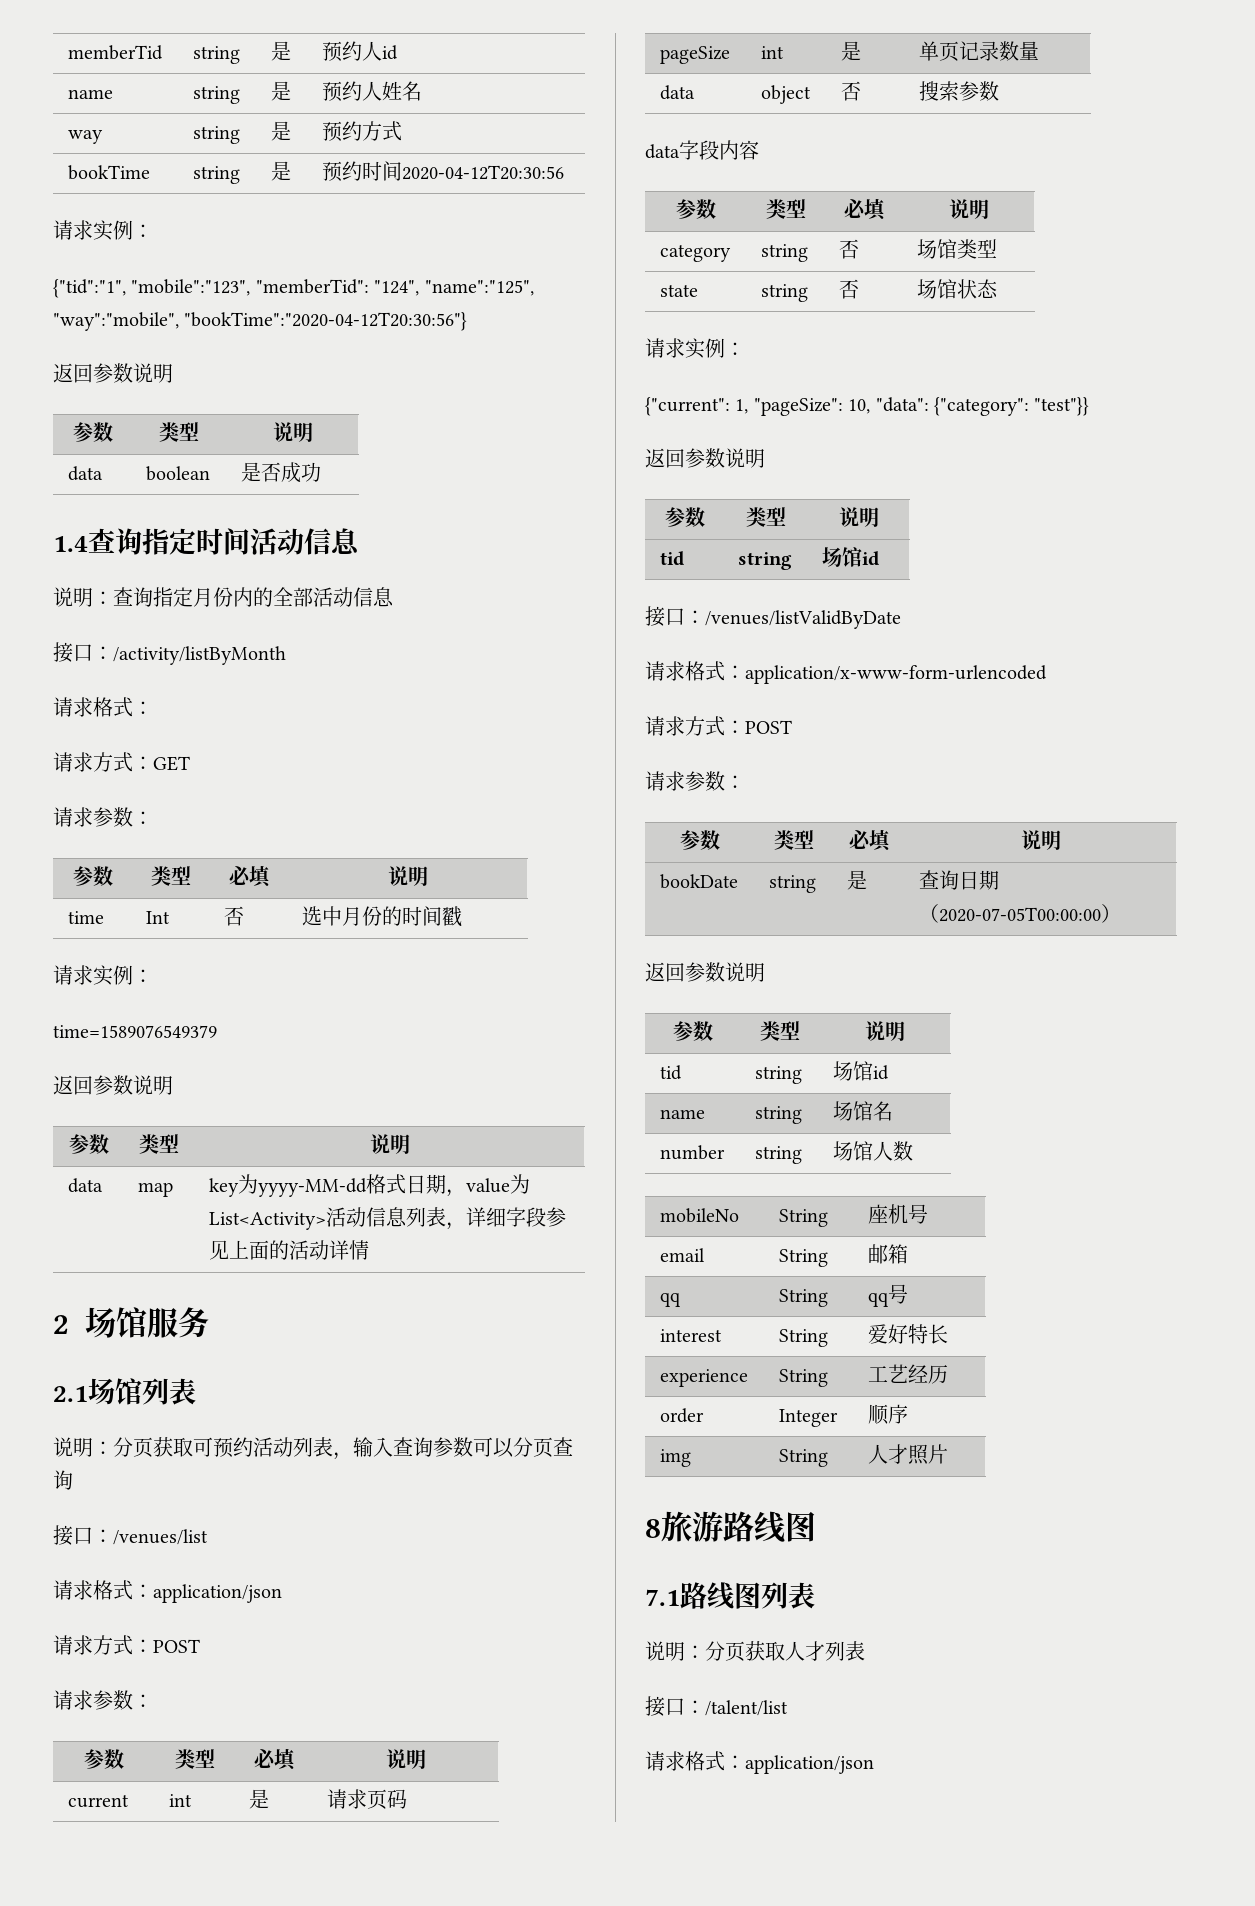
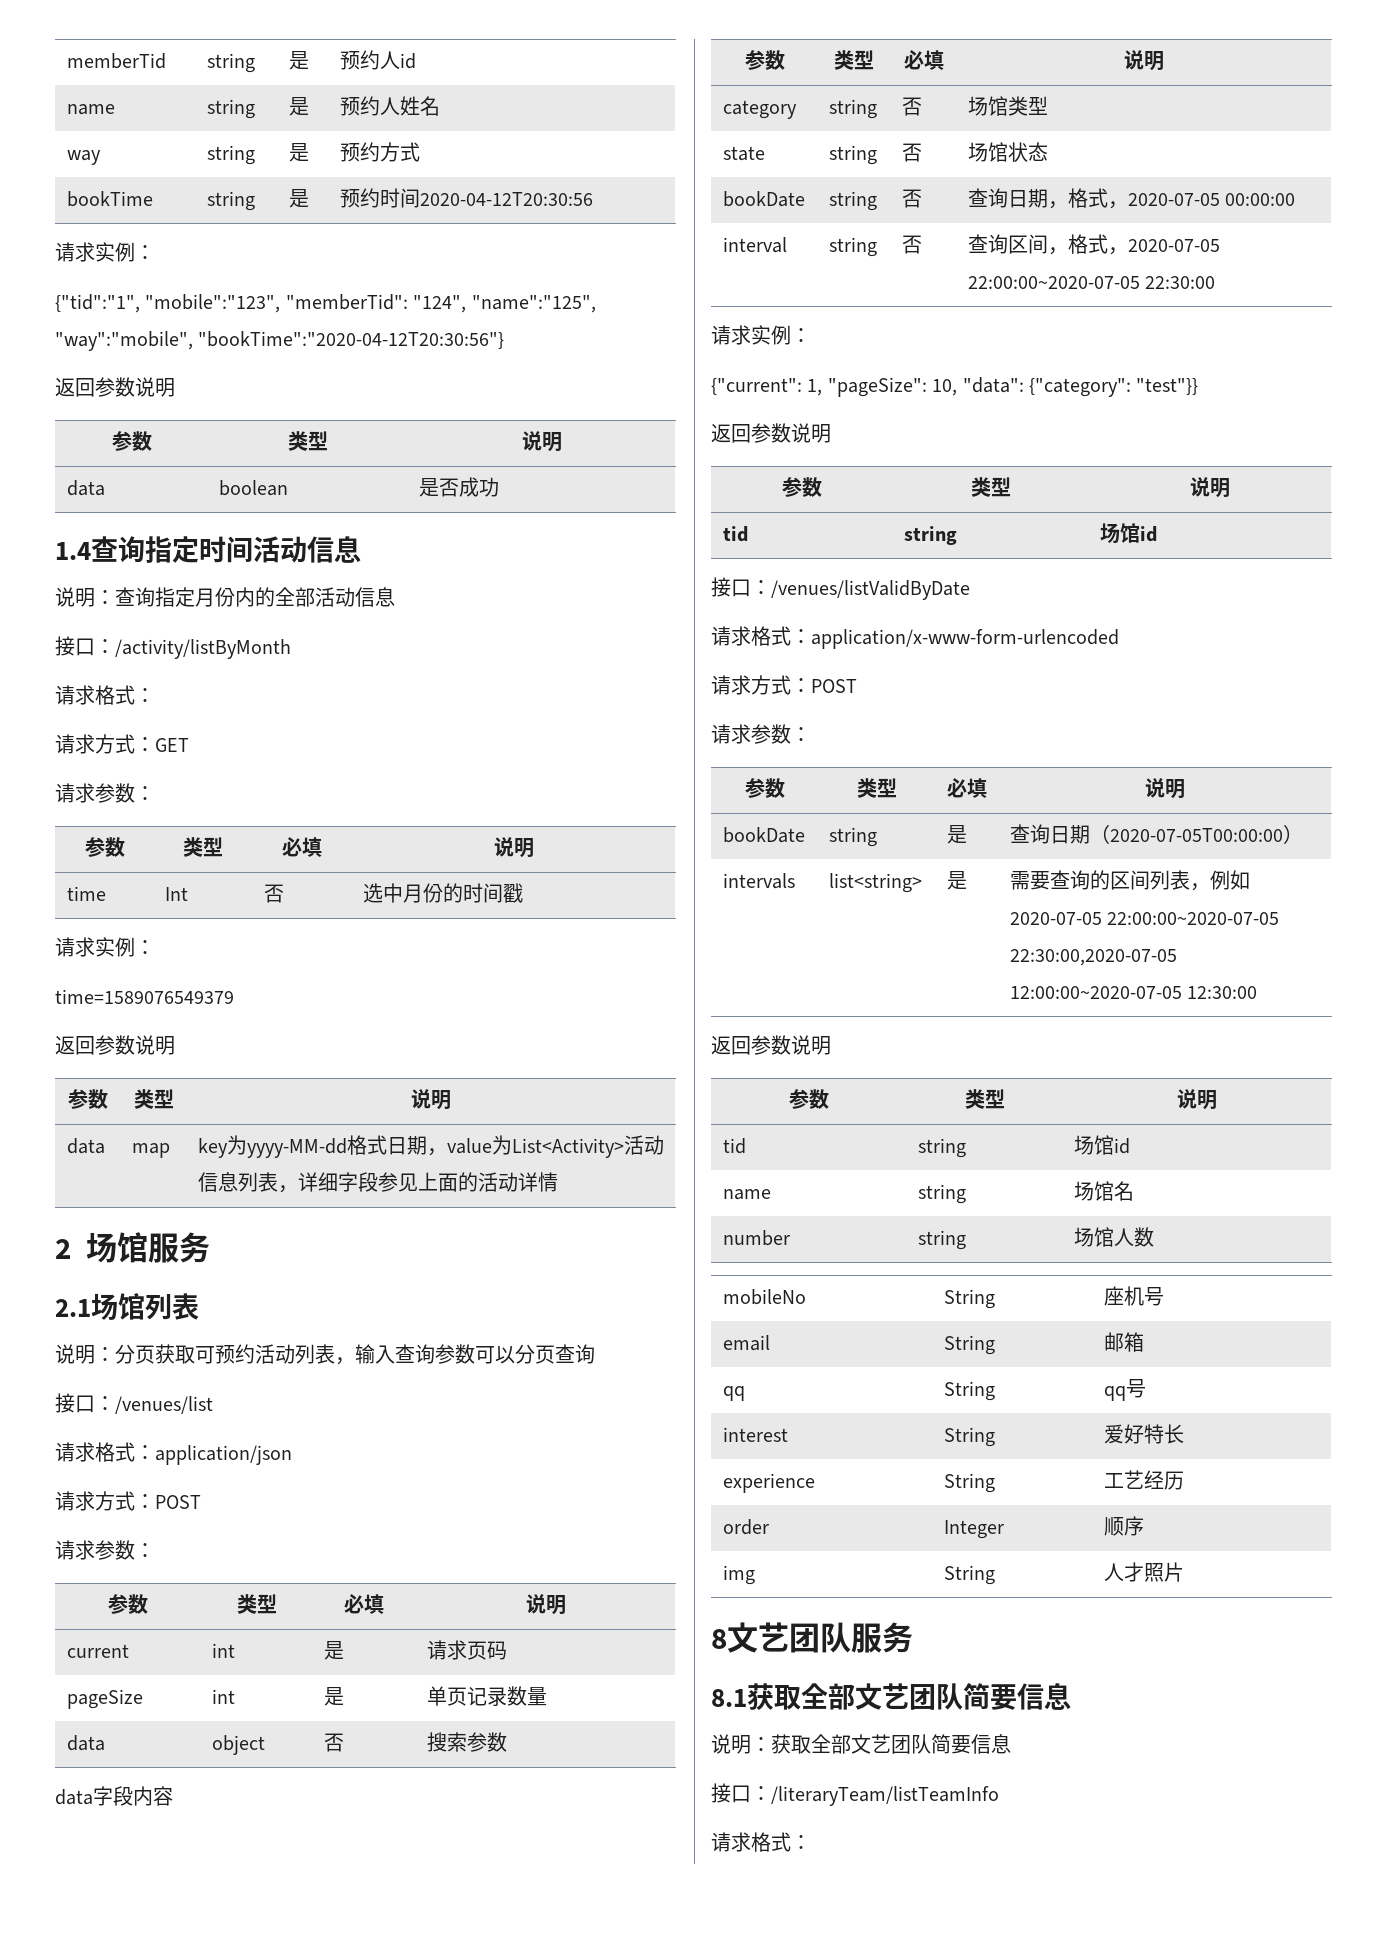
+ bookDate | string | 否 | 查询日期，格式，2020-07-05 00:00:00
+ interval | string | 否 | 查询区间，格式，2020-07-05 22:00:00~2020-07-05 22:30:00
+ intervals | list<string> | 是 | 需要查询的区间列表，例如2020-07-05 22:00:00~2020-07-05 22:30:00,2020-07-05 12:00:00~2020-07-05 12:30:00
- 8旅游路线图
- 7.1路线图列表
- 说明：分页获取人才列表
- 接口：/talent/list
- 请求格式：application/json
+ 8文艺团队服务
+ 8.1获取全部文艺团队简要信息
+ 说明：获取全部文艺团队简要信息
+ 接口：/literaryTeam/listTeamInfo
+ 请求格式：

